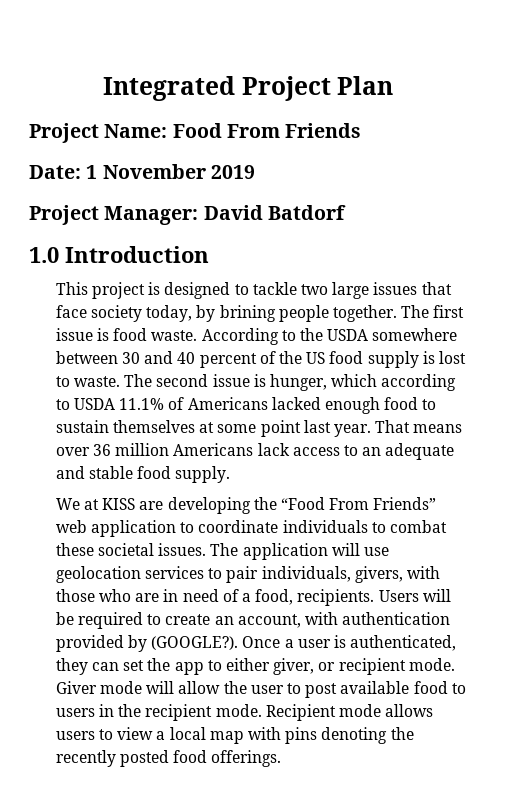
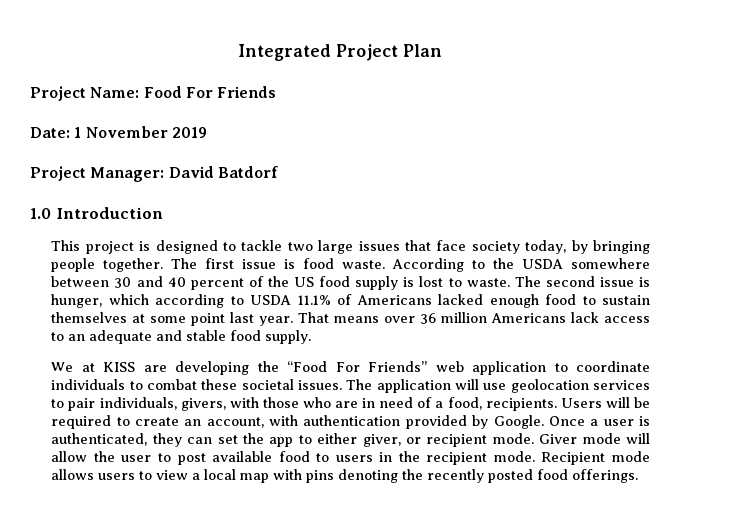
- Project Name: Food From Friends
+ Project Name: Food For Friends
- This project is designed to tackle two large issues that face society today, by brining people together.
+ This project is designed to tackle two large issues that face society today, by bringing people together.
- We at KISS are developing the “Food From Friends” web application to coordinate individuals to combat these societal issues.
+ We at KISS are developing the “Food For Friends” web application to coordinate individuals to combat these societal issues.
- Users will be required to create an account, with authentication provided by (GOOGLE?).
+ Users will be required to create an account, with authentication provided by Google.

